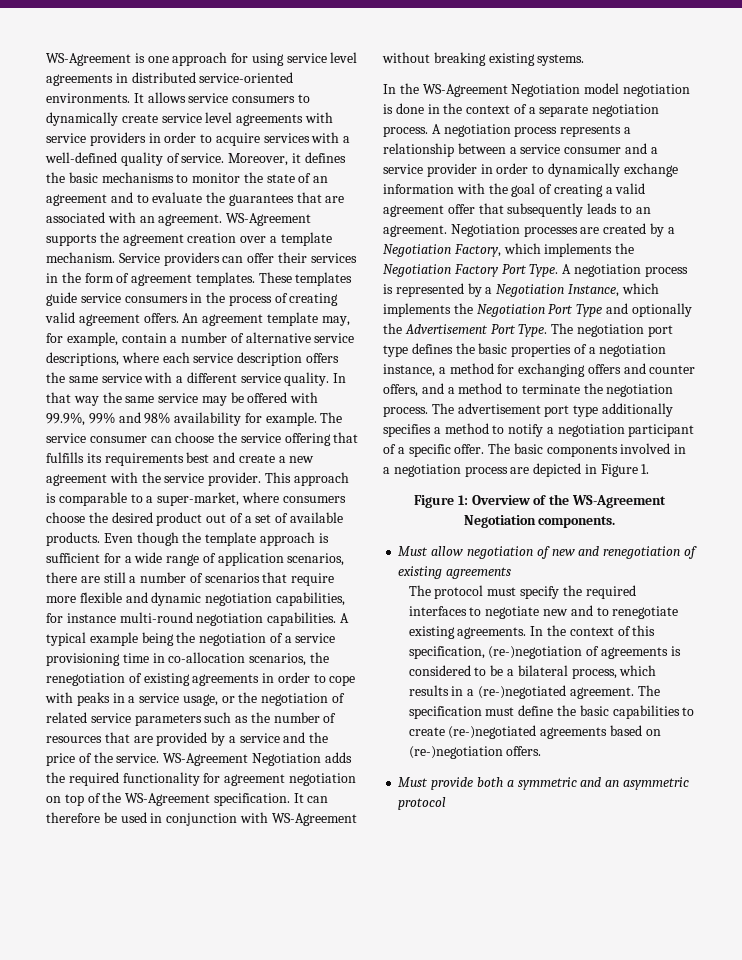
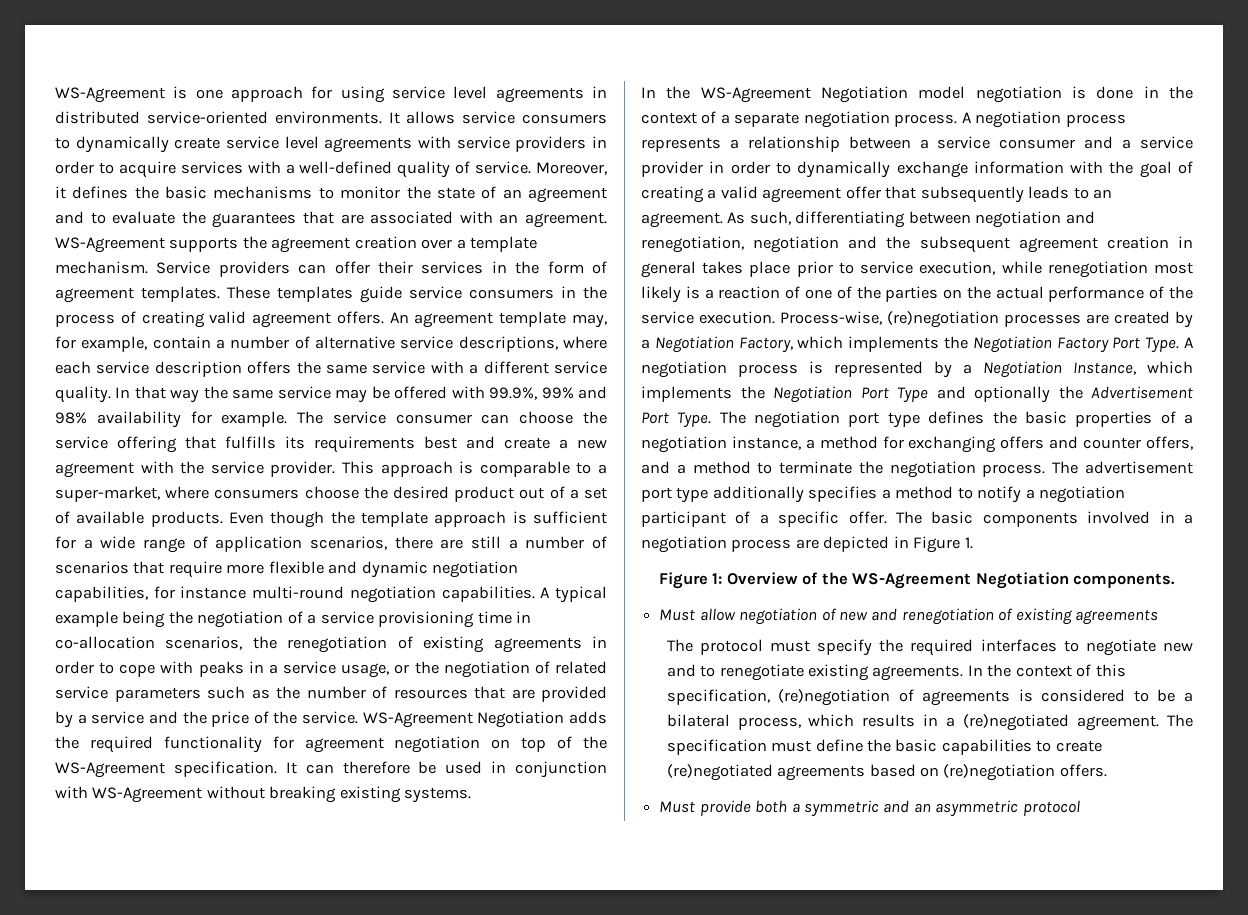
- Negotiation processes are created by a Negotiation Factory, which implements the Negotiation Factory Port Type.
+ As such, differentiating between negotiation and renegotiation, negotiation and the subsequent agreement creation in general takes place prior to service execution, while renegotiation most likely is a reaction of one of the parties on the actual performance of the service execution. Process-wise, (re)negotiation processes are created by a Negotiation Factory, which implements the Negotiation Factory Port Type.
- In the context of this specification, (re-)negotiation of agreements is considered to be a bilateral process, which results in a (re-)negotiated agreement.
+ In the context of this specification, (re)negotiation of agreements is considered to be a bilateral process, which results in a (re)negotiated agreement.
- The specification must define the basic capabilities to create (re-)negotiated agreements based on (re-)negotiation offers.
+ The specification must define the basic capabilities to create (re)negotiated agreements based on (re)negotiation offers.

